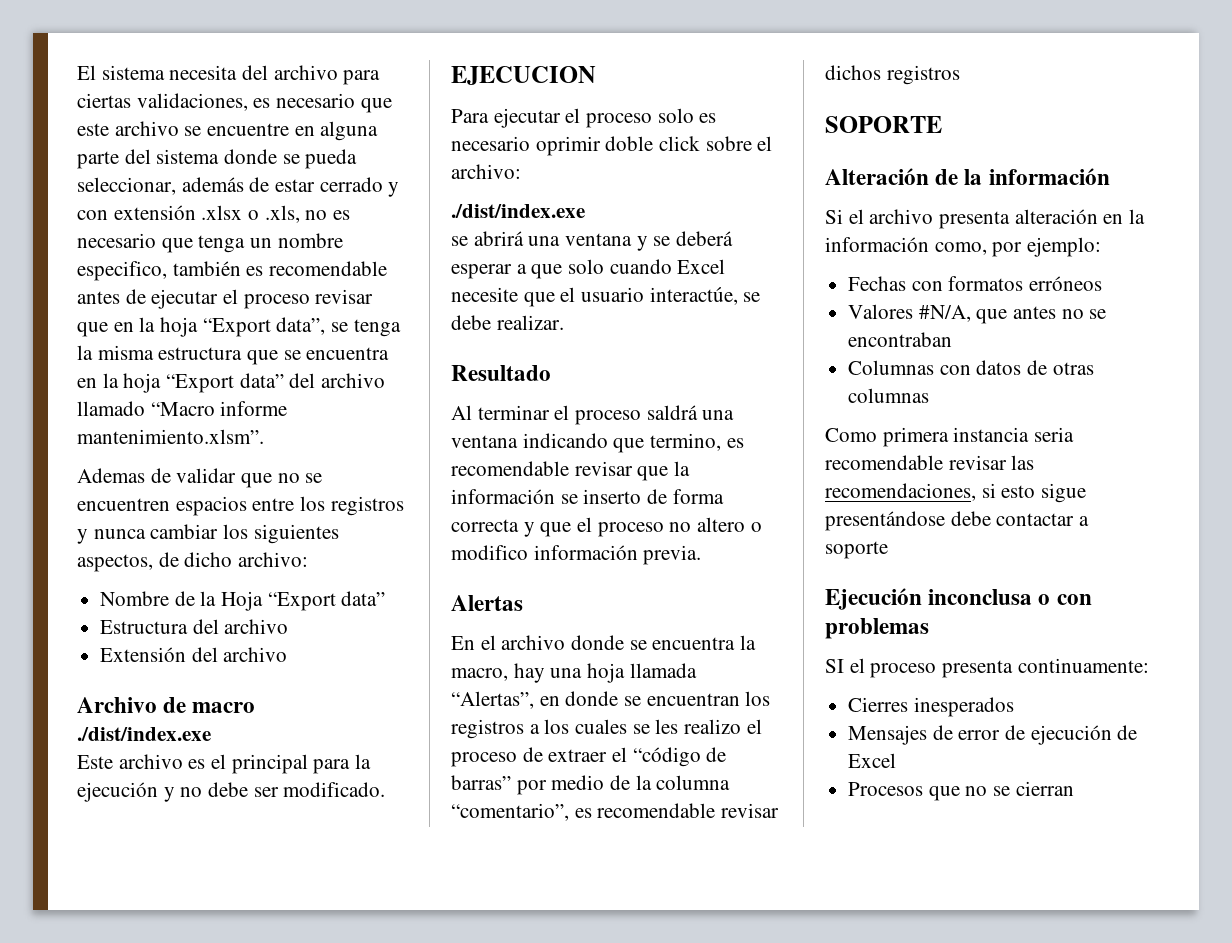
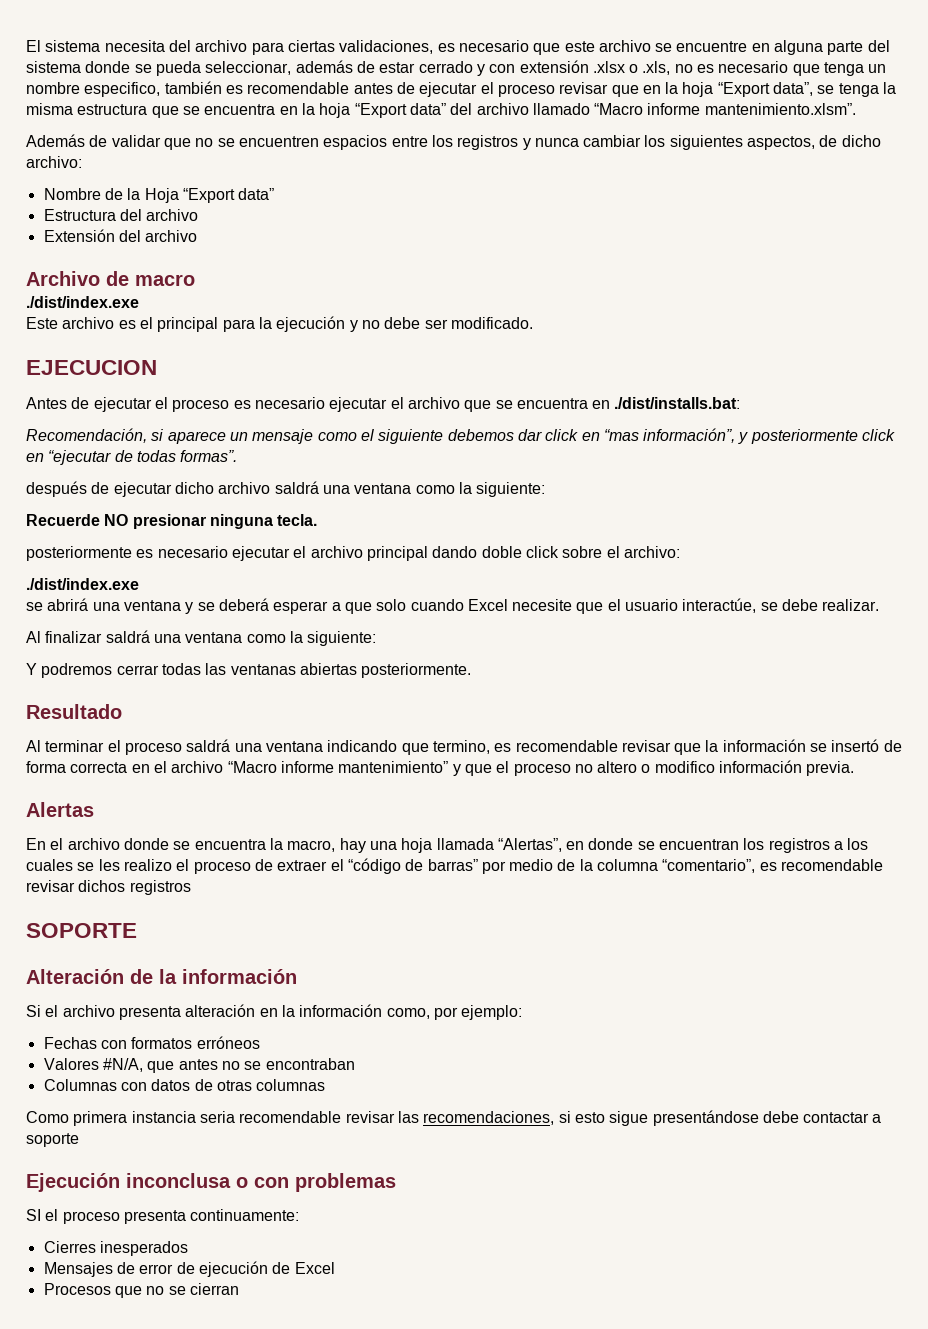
- Ademas de validar que no se encuentren espacios entre los registros y nunca cambiar los siguientes aspectos, de dicho archivo:
+ Además de validar que no se encuentren espacios entre los registros y nunca cambiar los siguientes aspectos, de dicho archivo:
- Para ejecutar el proceso solo es necesario oprimir doble click sobre el archivo:
+ Antes de ejecutar el proceso es necesario ejecutar el archivo que se encuentra en ./dist/installs.bat:
+ Recomendación, si aparece un mensaje como el siguiente debemos dar click en “mas información”, y posteriormente click en “ejecutar de todas formas”.
+ después de ejecutar dicho archivo saldrá una ventana como la siguiente:
+ Recuerde NO presionar ninguna tecla.
+ posteriormente es necesario ejecutar el archivo principal dando doble click sobre el archivo:
+ Al finalizar saldrá una ventana como la siguiente:
+ Y podremos cerrar todas las ventanas abiertas posteriormente.
- Al terminar el proceso saldrá una ventana indicando que termino, es recomendable revisar que la información se inserto de forma correcta y que el proceso no altero o modifico información previa.
+ Al terminar el proceso saldrá una ventana indicando que termino, es recomendable revisar que la información se insertó de forma correcta en el archivo “Macro informe mantenimiento” y que el proceso no altero o modifico información previa.

